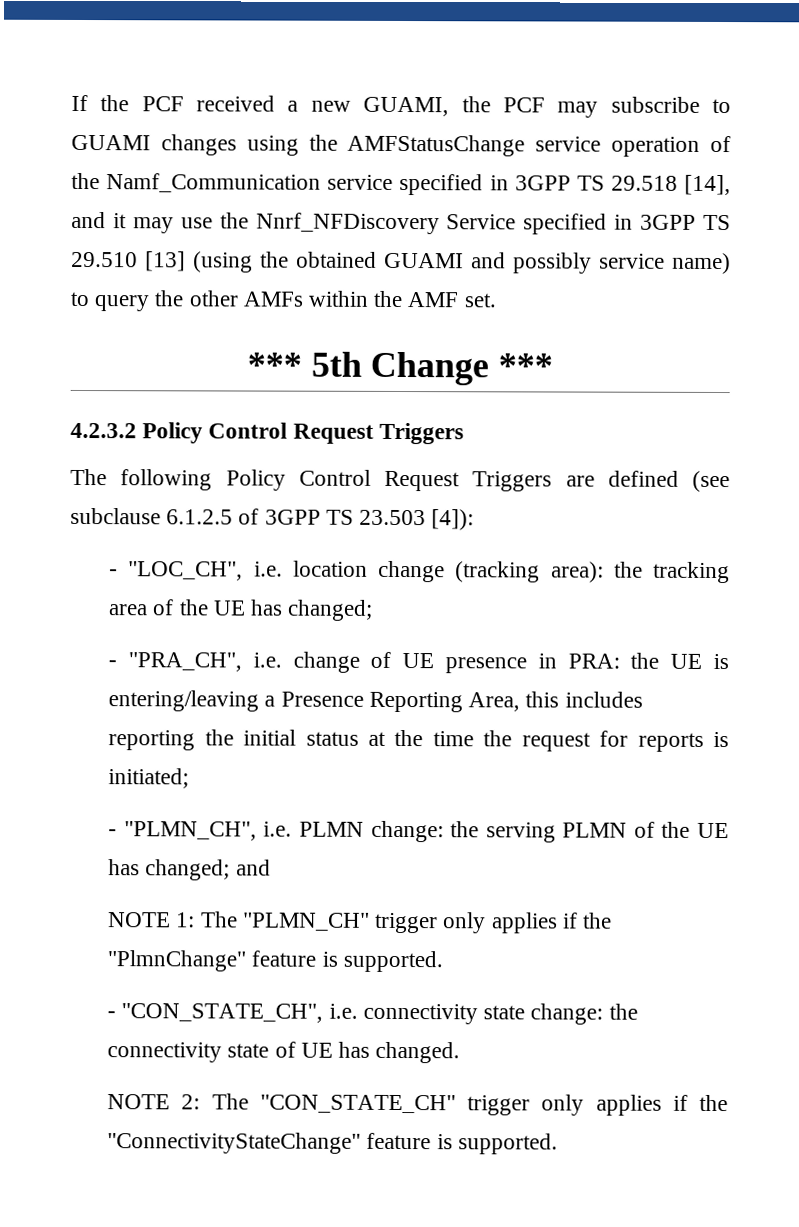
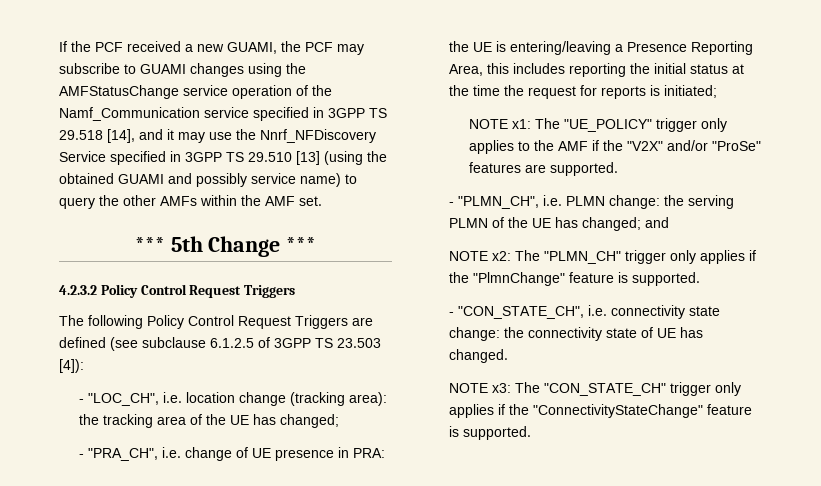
+ NOTE x1: The "UE_POLICY" trigger only applies to the AMF if the "V2X" and/or "ProSe" features are supported.
- NOTE 1: The "PLMN_CH" trigger only applies if the "PlmnChange" feature is supported.
+ NOTE x2: The "PLMN_CH" trigger only applies if the "PlmnChange" feature is supported.
- NOTE 2: The "CON_STATE_CH" trigger only applies if the "ConnectivityStateChange" feature is supported.
+ NOTE x3: The "CON_STATE_CH" trigger only applies if the "ConnectivityStateChange" feature is supported.

